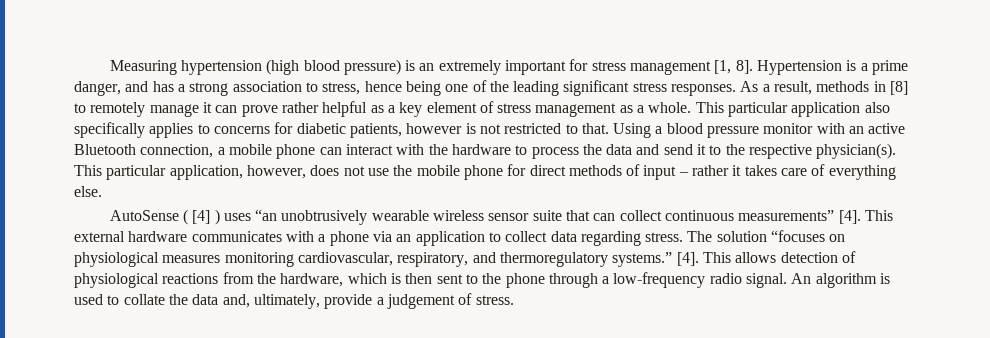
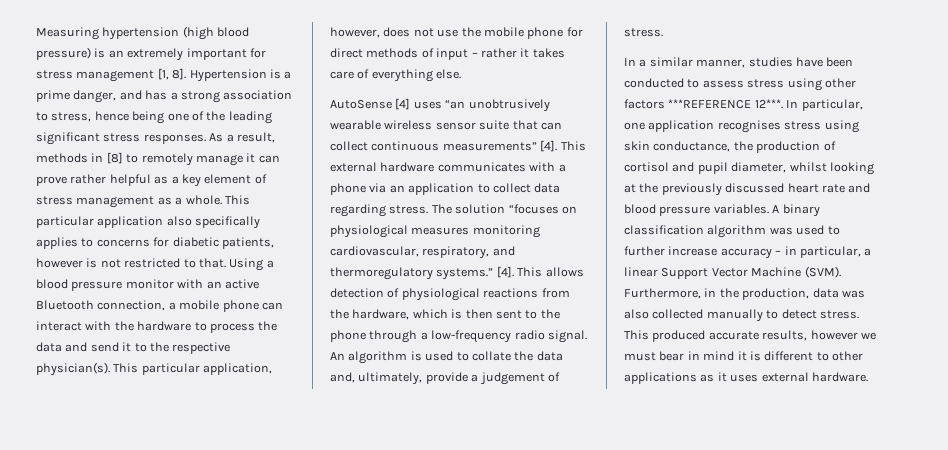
- AutoSense ( [4] ) uses “an unobtrusively wearable wireless sensor suite that can collect continuous measurements” [4].
+ AutoSense [4] uses “an unobtrusively wearable wireless sensor suite that can collect continuous measurements” [4].
+ In a similar manner, studies have been conducted to assess stress using other factors ***REFERENCE 12***. In particular, one application recognises stress using skin conductance, the production of cortisol and pupil diameter, whilst looking at the previously discussed heart rate and blood pressure variables. A binary classification algorithm was used to further increase accuracy – in particular, a linear Support Vector Machine (SVM). Furthermore, in the production, data was also collected manually to detect stress. This produced accurate results, however we must bear in mind it is different to other applications as it uses external hardware.

